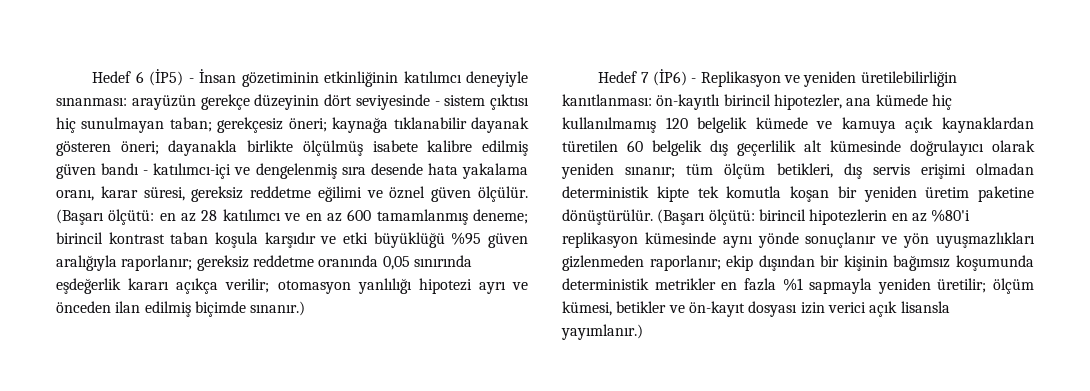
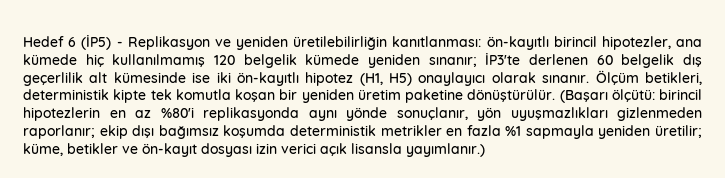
- Hedef 6 (İP5) - İnsan gözetiminin etkinliğinin katılımcı deneyiyle sınanması: arayüzün gerekçe düzeyinin dört seviyesinde - sistem çıktısı hiç sunulmayan taban; gerekçesiz öneri; kaynağa tıklanabilir dayanak gösteren öneri; dayanakla birlikte ölçülmüş isabete kalibre edilmiş güven bandı - katılımcı-içi ve dengelenmiş sıra desende hata yakalama oranı, karar süresi, gereksiz reddetme eğilimi ve öznel güven ölçülür. (Başarı ölçütü: en az 28 katılımcı ve en az 600 tamamlanmış deneme; birincil kontrast taban koşula karşıdır ve etki büyüklüğü %95 güven aralığıyla raporlanır; gereksiz reddetme oranında 0,05 sınırında eşdeğerlik kararı açıkça verilir; otomasyon yanlılığı hipotezi ayrı ve önceden ilan edilmiş biçimde sınanır.)
- Hedef 7 (İP6) - Replikasyon ve yeniden üretilebilirliğin kanıtlanması: ön-kayıtlı birincil hipotezler, ana kümede hiç kullanılmamış 120 belgelik kümede ve kamuya açık kaynaklardan türetilen 60 belgelik dış geçerlilik alt kümesinde doğrulayıcı olarak yeniden sınanır; tüm ölçüm betikleri, dış servis erişimi olmadan deterministik kipte tek komutla koşan bir yeniden üretim paketine dönüştürülür.
+ Hedef 6 (İP5) - Replikasyon ve yeniden üretilebilirliğin kanıtlanması: ön-kayıtlı birincil hipotezler, ana kümede hiç kullanılmamış 120 belgelik kümede yeniden sınanır; İP3'te derlenen 60 belgelik dış geçerlilik alt kümesinde ise iki ön-kayıtlı hipotez (H1, H5) onaylayıcı olarak sınanır. Ölçüm betikleri, deterministik kipte tek komutla koşan bir yeniden üretim paketine dönüştürülür.
- (Başarı ölçütü: birincil hipotezlerin en az %80'i replikasyon kümesinde aynı yönde sonuçlanır ve yön uyuşmazlıkları gizlenmeden raporlanır; ekip dışından bir kişinin bağımsız koşumunda deterministik metrikler en fazla %1 sapmayla yeniden üretilir; ölçüm kümesi, betikler ve ön-kayıt dosyası izin verici açık lisansla yayımlanır.)
+ (Başarı ölçütü: birincil hipotezlerin en az %80'i replikasyonda aynı yönde sonuçlanır, yön uyuşmazlıkları gizlenmeden raporlanır; ekip dışı bağımsız koşumda deterministik metrikler en fazla %1 sapmayla yeniden üretilir; küme, betikler ve ön-kayıt dosyası izin verici açık lisansla yayımlanır.)

